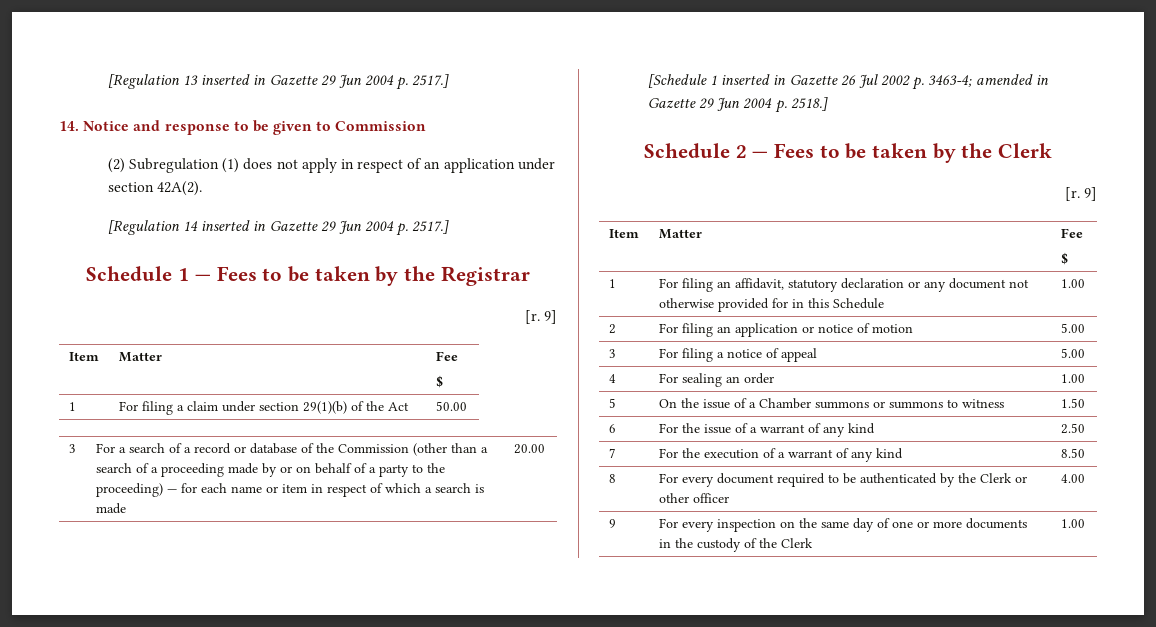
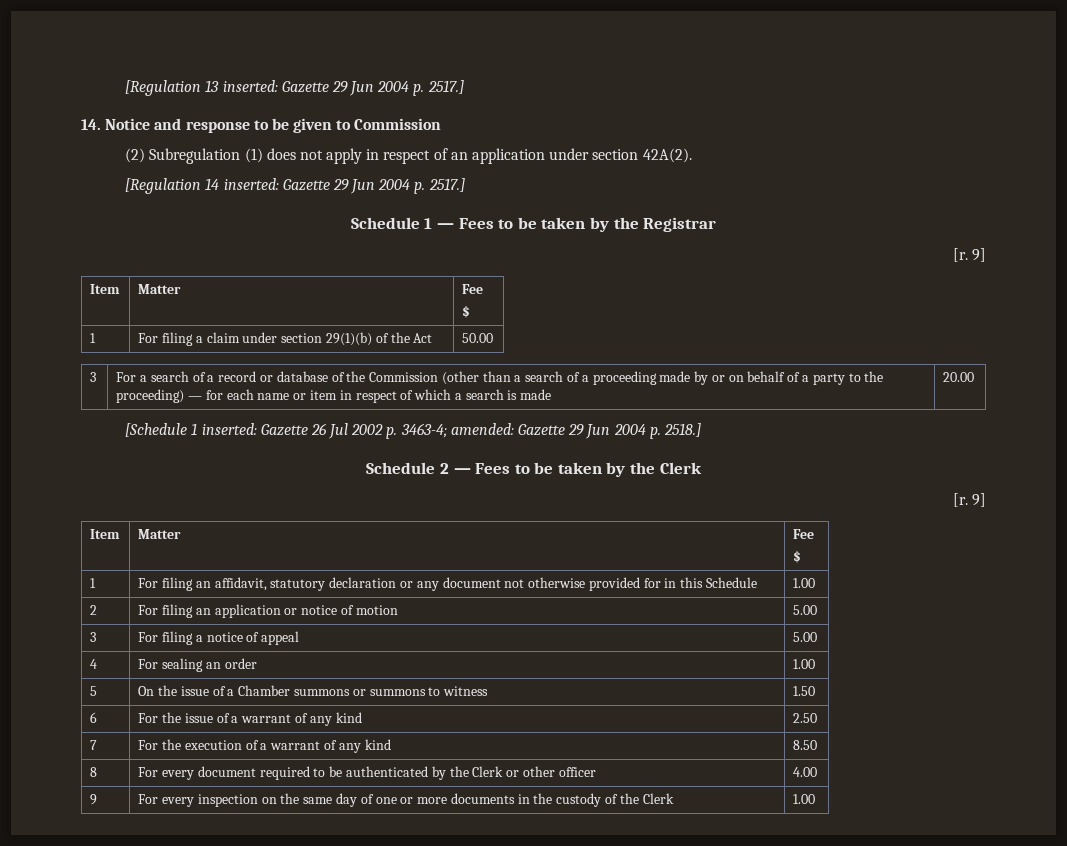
- [Regulation 13 inserted in Gazette 29 Jun 2004 p. 2517.]
+ [Regulation 13 inserted: Gazette 29 Jun 2004 p. 2517.]
- [Regulation 14 inserted in Gazette 29 Jun 2004 p. 2517.]
+ [Regulation 14 inserted: Gazette 29 Jun 2004 p. 2517.]
- [Schedule 1 inserted in Gazette 26 Jul 2002 p. 3463-4; amended in Gazette 29 Jun 2004 p. 2518.]
+ [Schedule 1 inserted: Gazette 26 Jul 2002 p. 3463-4; amended: Gazette 29 Jun 2004 p. 2518.]

